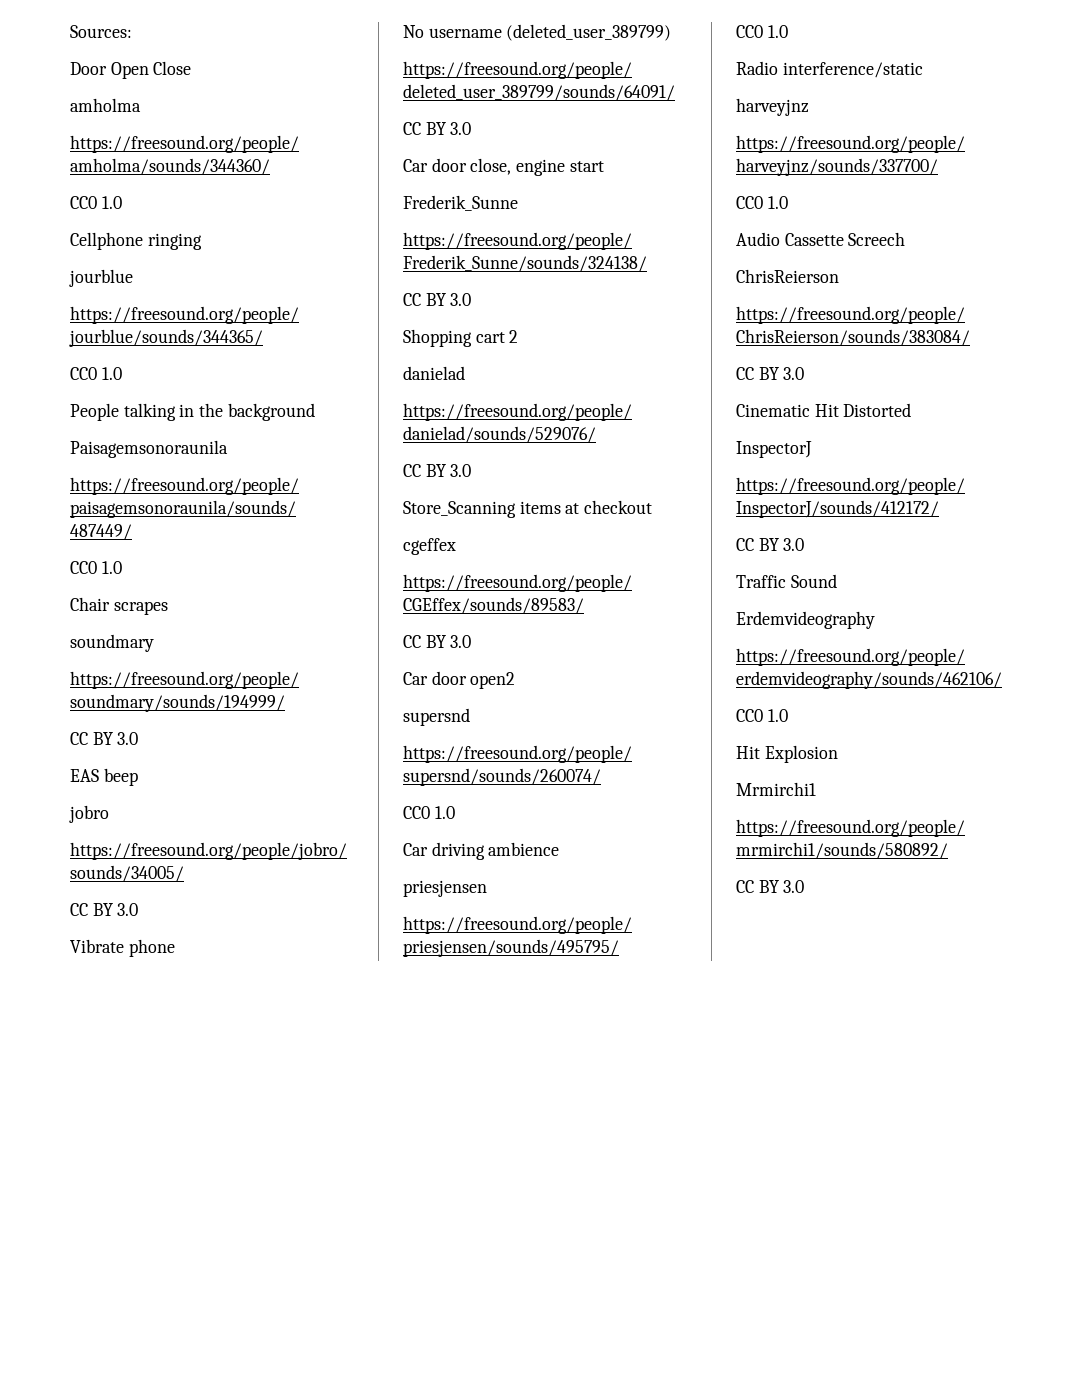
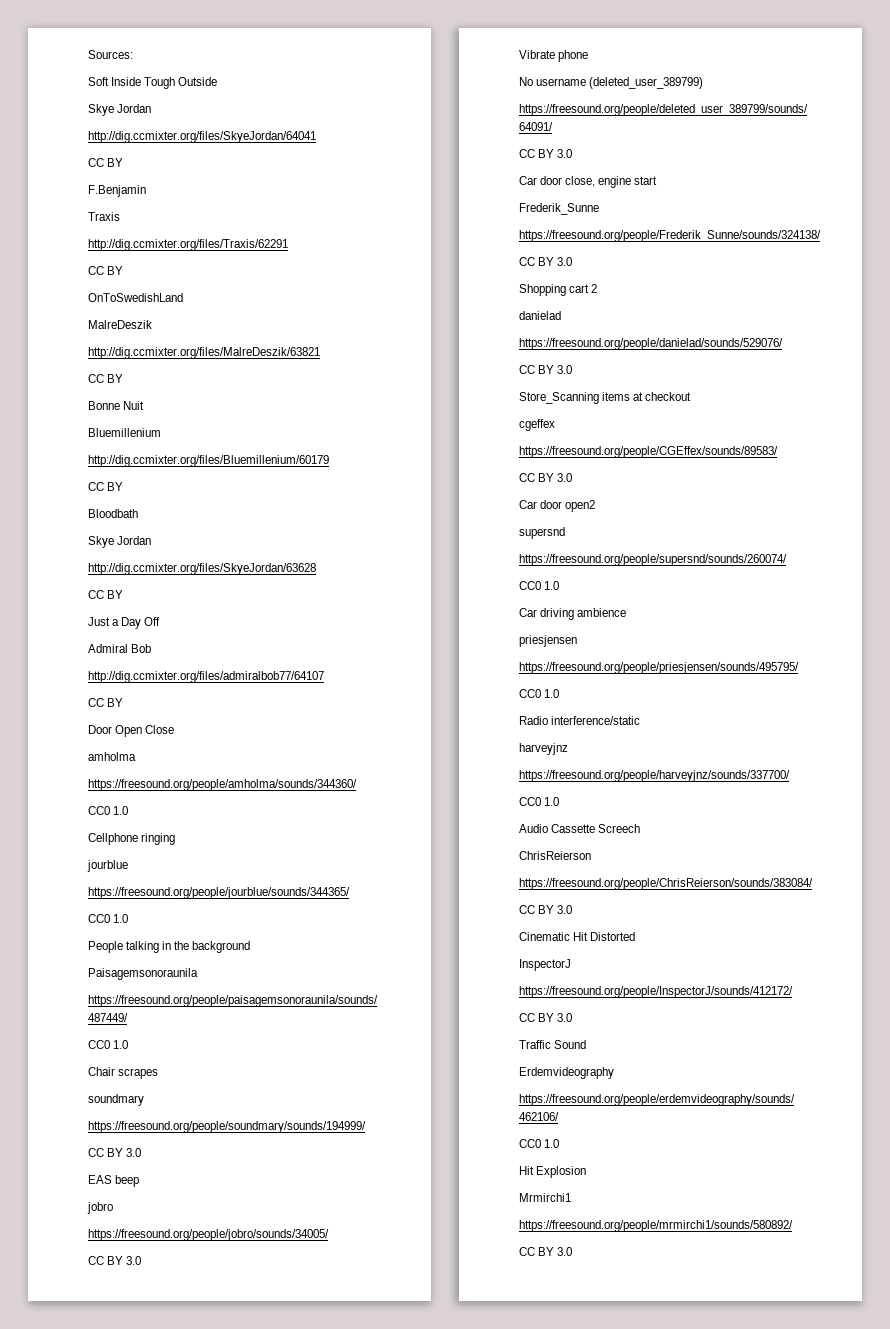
+ Soft Inside Tough Outside
+ Skye Jordan
+ http://dig.ccmixter.org/files/SkyeJordan/64041
+ CC BY
+ F.Benjamin
+ Traxis
+ http://dig.ccmixter.org/files/Traxis/62291
+ CC BY
+ OnToSwedishLand
+ MalreDeszik
+ http://dig.ccmixter.org/files/MalreDeszik/63821
+ CC BY
+ Bonne Nuit
+ Bluemillenium
+ http://dig.ccmixter.org/files/Bluemillenium/60179
+ CC BY
+ Bloodbath
+ Skye Jordan
+ http://dig.ccmixter.org/files/SkyeJordan/63628
+ CC BY
+ Just a Day Off
+ Admiral Bob
+ http://dig.ccmixter.org/files/admiralbob77/64107
+ CC BY

